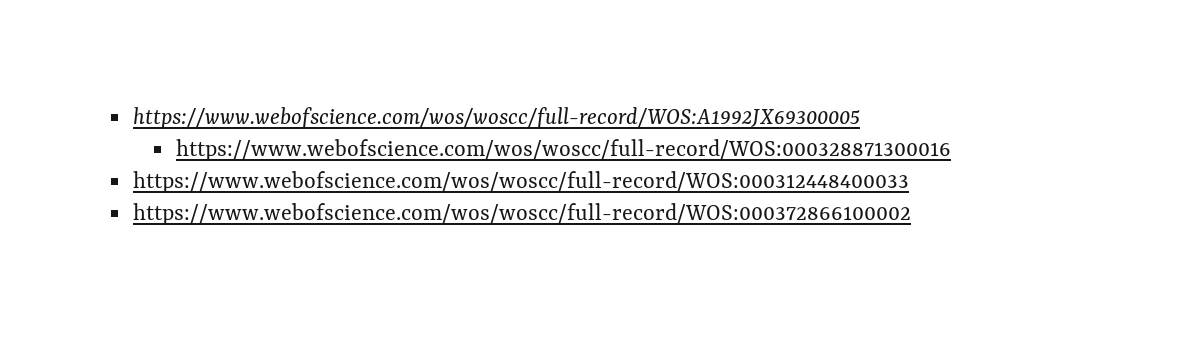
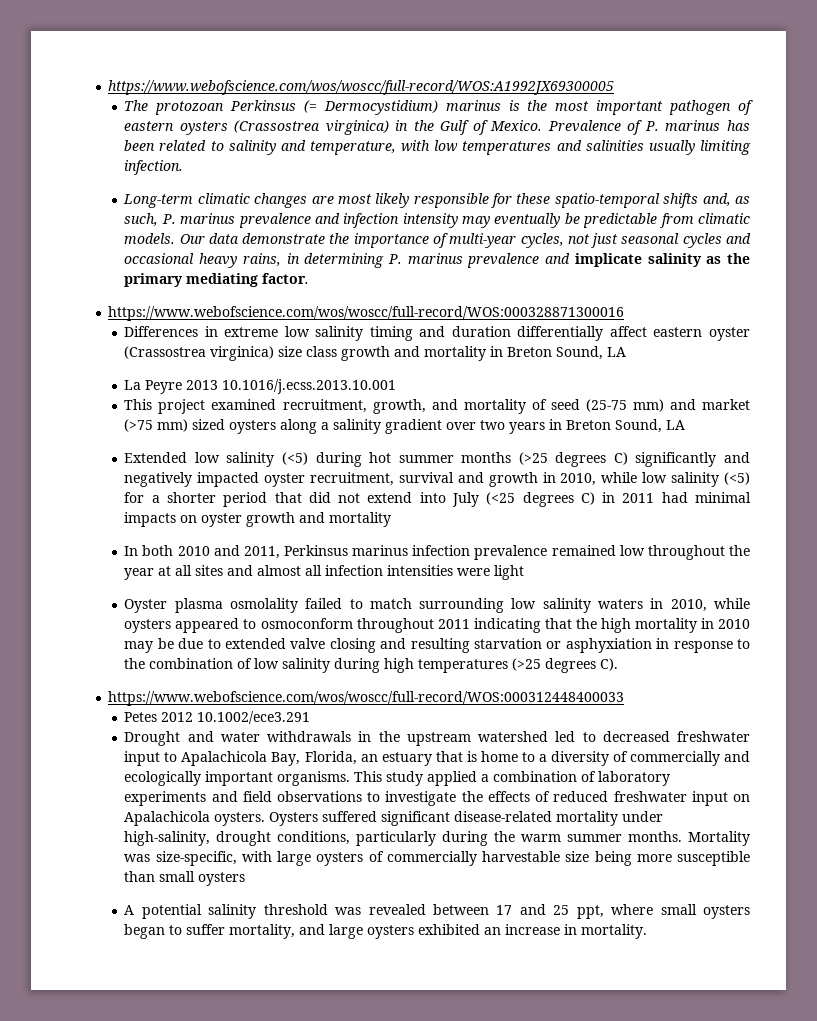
+ The protozoan Perkinsus (= Dermocystidium) marinus is the most important pathogen of eastern oysters (Crassostrea virginica) in the Gulf of Mexico. Prevalence of P. marinus has been related to salinity and temperature, with low temperatures and salinities usually limiting infection.
+ Long-term climatic changes are most likely responsible for these spatio-temporal shifts and, as such, P. marinus prevalence and infection intensity may eventually be predictable from climatic models. Our data demonstrate the importance of multi-year cycles, not just seasonal cycles and occasional heavy rains, in determining P. marinus prevalence and implicate salinity as the primary mediating factor.
  https://www.webofscience.com/wos/woscc/full-record/WOS:000328871300016
+ Differences in extreme low salinity timing and duration differentially affect eastern oyster (Crassostrea virginica) size class growth and mortality in Breton Sound, LA
+ La Peyre 2013 10.1016/j.ecss.2013.10.001
+ This project examined recruitment, growth, and mortality of seed (25-75 mm) and market (>75 mm) sized oysters along a salinity gradient over two years in Breton Sound, LA
+ Extended low salinity (<5) during hot summer months (>25 degrees C) significantly and negatively impacted oyster recruitment, survival and growth in 2010, while low salinity (<5) for a shorter period that did not extend into July (<25 degrees C) in 2011 had minimal impacts on oyster growth and mortality
+ In both 2010 and 2011, Perkinsus marinus infection prevalence remained low throughout the year at all sites and almost all infection intensities were light
+ Oyster plasma osmolality failed to match surrounding low salinity waters in 2010, while oysters appeared to osmoconform throughout 2011 indicating that the high mortality in 2010 may be due to extended valve closing and resulting starvation or asphyxiation in response to the combination of low salinity during high temperatures (>25 degrees C).
  https://www.webofscience.com/wos/woscc/full-record/WOS:000312448400033
- https://www.webofscience.com/wos/woscc/full-record/WOS:000372866100002
+ Petes 2012 10.1002/ece3.291
+ Drought and water withdrawals in the upstream watershed led to decreased freshwater input to Apalachicola Bay, Florida, an estuary that is home to a diversity of commercially and ecologically important organisms. This study applied a combination of laboratory experiments and field observations to investigate the effects of reduced freshwater input on Apalachicola oysters. Oysters suffered significant disease-related mortality under high-salinity, drought conditions, particularly during the warm summer months. Mortality was size-specific, with large oysters of commercially harvestable size being more susceptible than small oysters
+ A potential salinity threshold was revealed between 17 and 25 ppt, where small oysters began to suffer mortality, and large oysters exhibited an increase in mortality.

